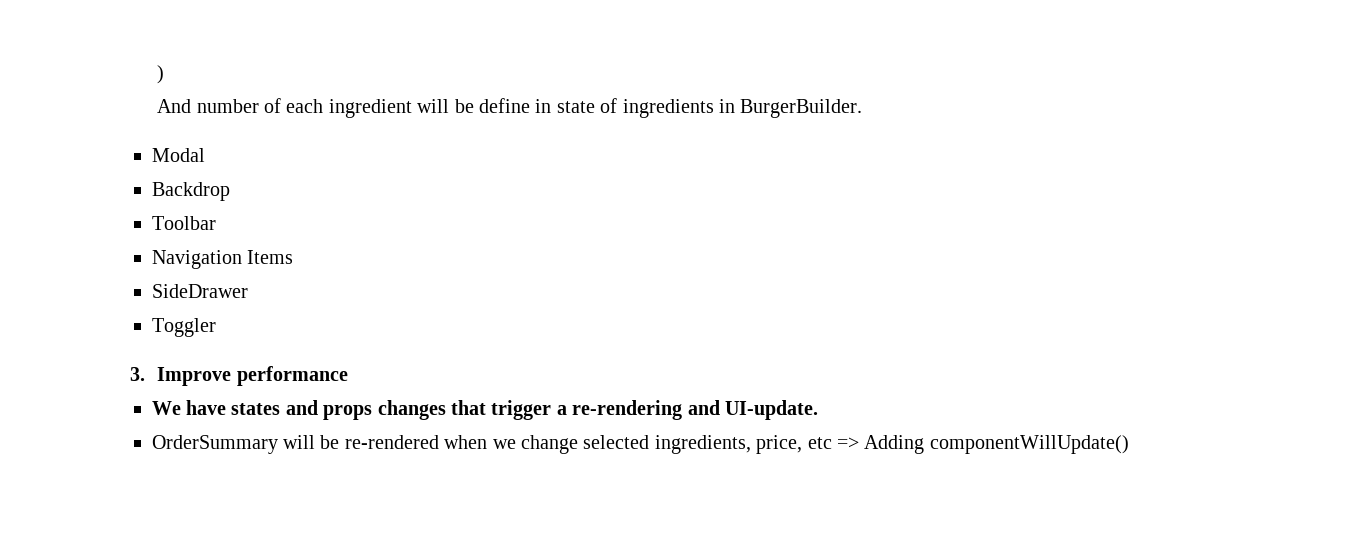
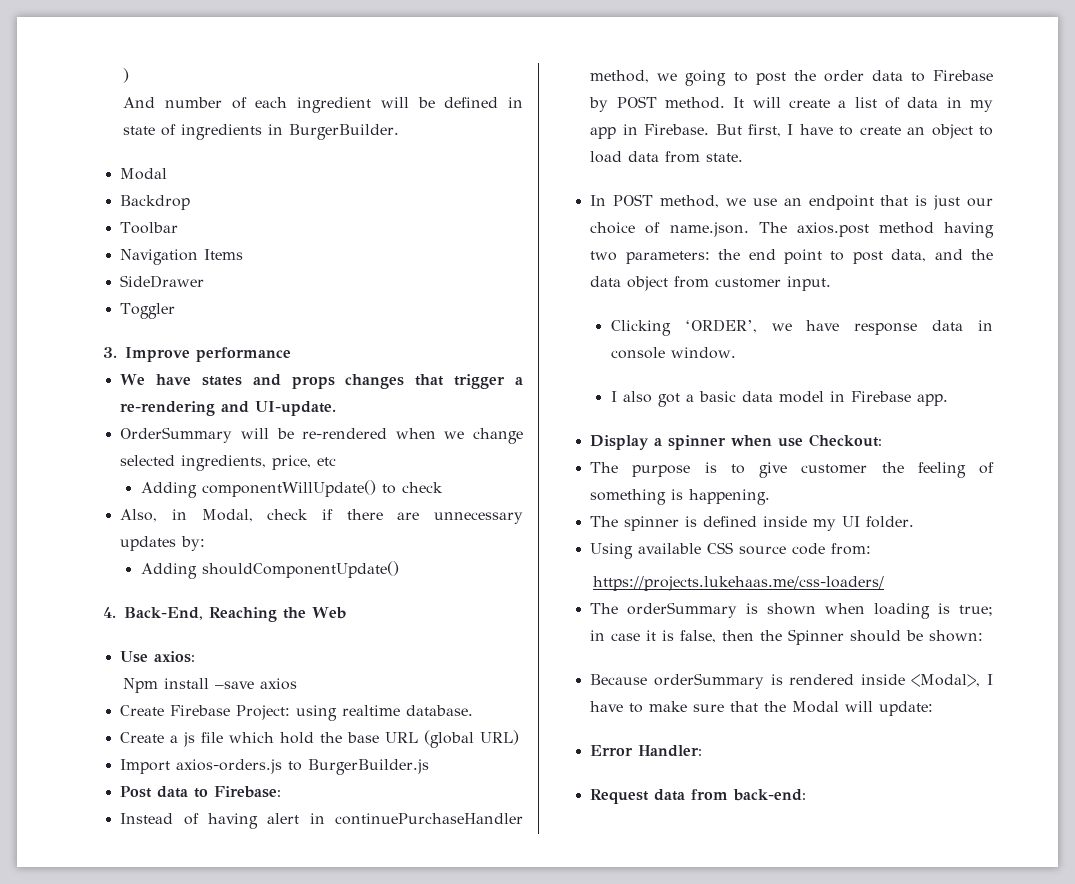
- And number of each ingredient will be define in state of ingredients in BurgerBuilder.
+ And number of each ingredient will be defined in state of ingredients in BurgerBuilder.
- OrderSummary will be re-rendered when we change selected ingredients, price, etc => Adding componentWillUpdate()
+ OrderSummary will be re-rendered when we change selected ingredients, price, etc
+ Adding componentWillUpdate() to check
+ Also, in Modal, check if there are unnecessary updates by:
+ Adding shouldComponentUpdate()
+ 4. Back-End, Reaching the Web
+ Use axios:
+ Npm install –save axios
+ Create Firebase Project: using realtime database.
+ Create a js file which hold the base URL (global URL)
+ Import axios-orders.js to BurgerBuilder.js
+ Post data to Firebase:
+ Instead of having alert in continuePurchaseHandler method, we going to post the order data to Firebase by POST method. It will create a list of data in my app in Firebase. But first, I have to create an object to load data from state.
+ In POST method, we use an endpoint that is just our choice of name.json. The axios.post method having two parameters: the end point to post data, and the data object from customer input.
+ Clicking ‘ORDER’, we have response data in console window.
+ I also got a basic data model in Firebase app.
+ Display a spinner when use Checkout:
+ The purpose is to give customer the feeling of something is happening.
+ The spinner is defined inside my UI folder.
+ Using available CSS source code from:
+ https://projects.lukehaas.me/css-loaders/
+ The orderSummary is shown when loading is true; in case it is false, then the Spinner should be shown:
+ Because orderSummary is rendered inside <Modal>, I have to make sure that the Modal will update:
+ Error Handler:
+ Request data from back-end:

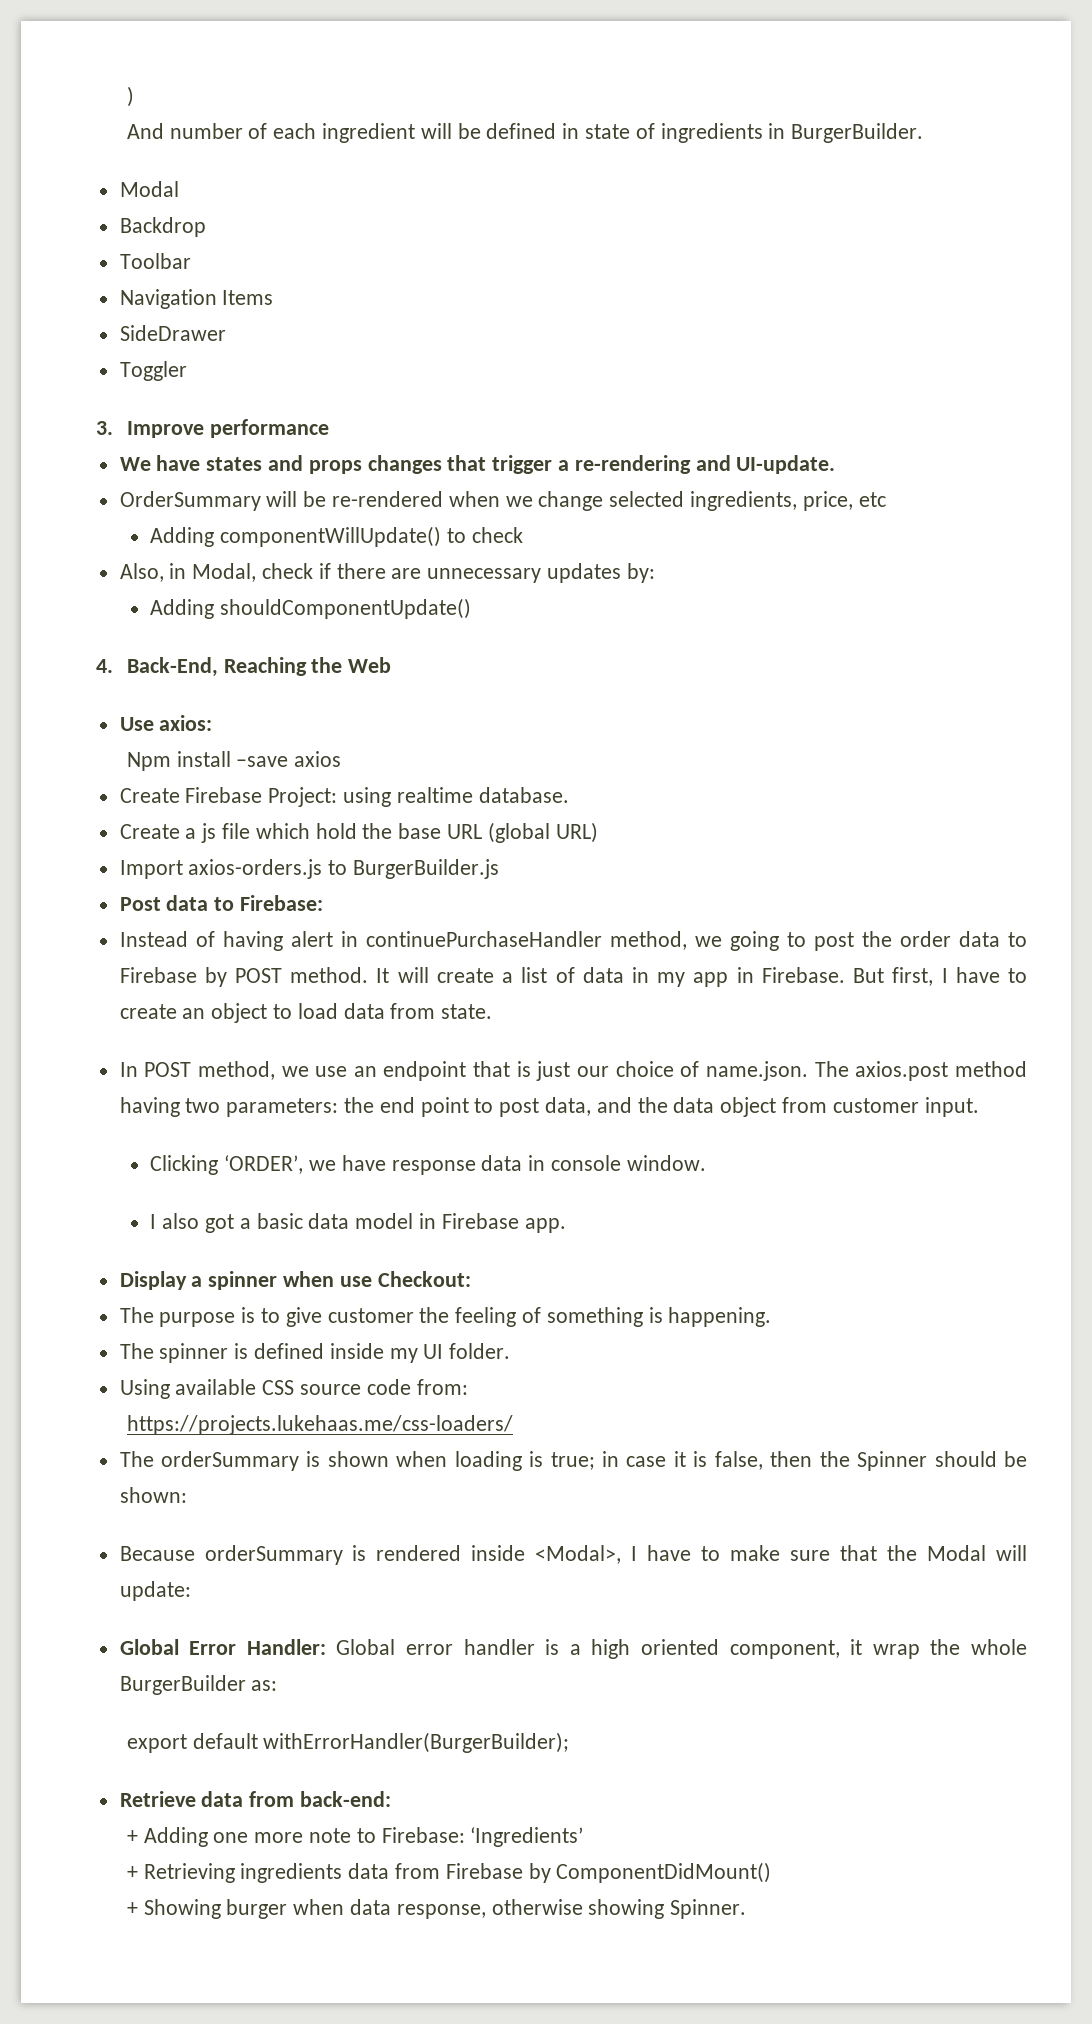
- Error Handler:
- Request data from back-end:
+ Global Error Handler: Global error handler is a high oriented component, it wrap the whole BurgerBuilder as:
+ export default withErrorHandler(BurgerBuilder);
+ Retrieve data from back-end:
+ + Adding one more note to Firebase: ‘Ingredients’
+ + Retrieving ingredients data from Firebase by ComponentDidMount()
+ + Showing burger when data response, otherwise showing Spinner.

